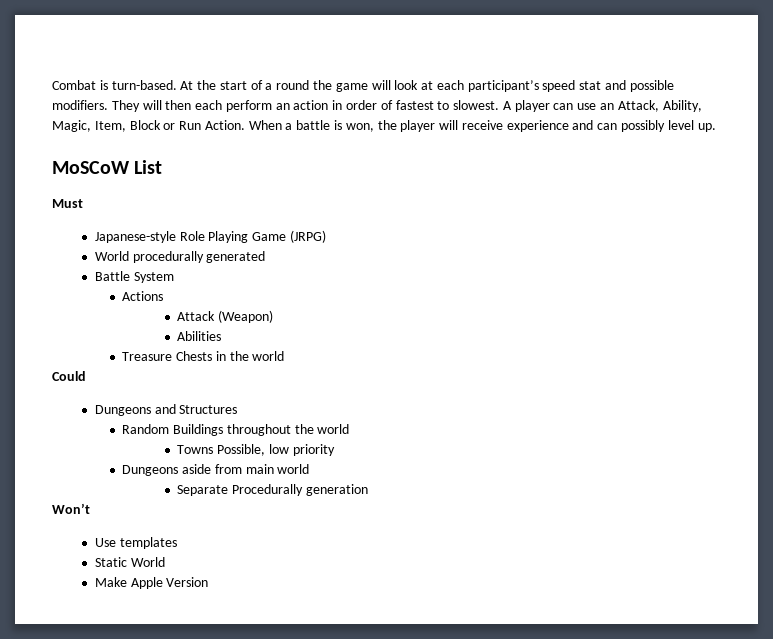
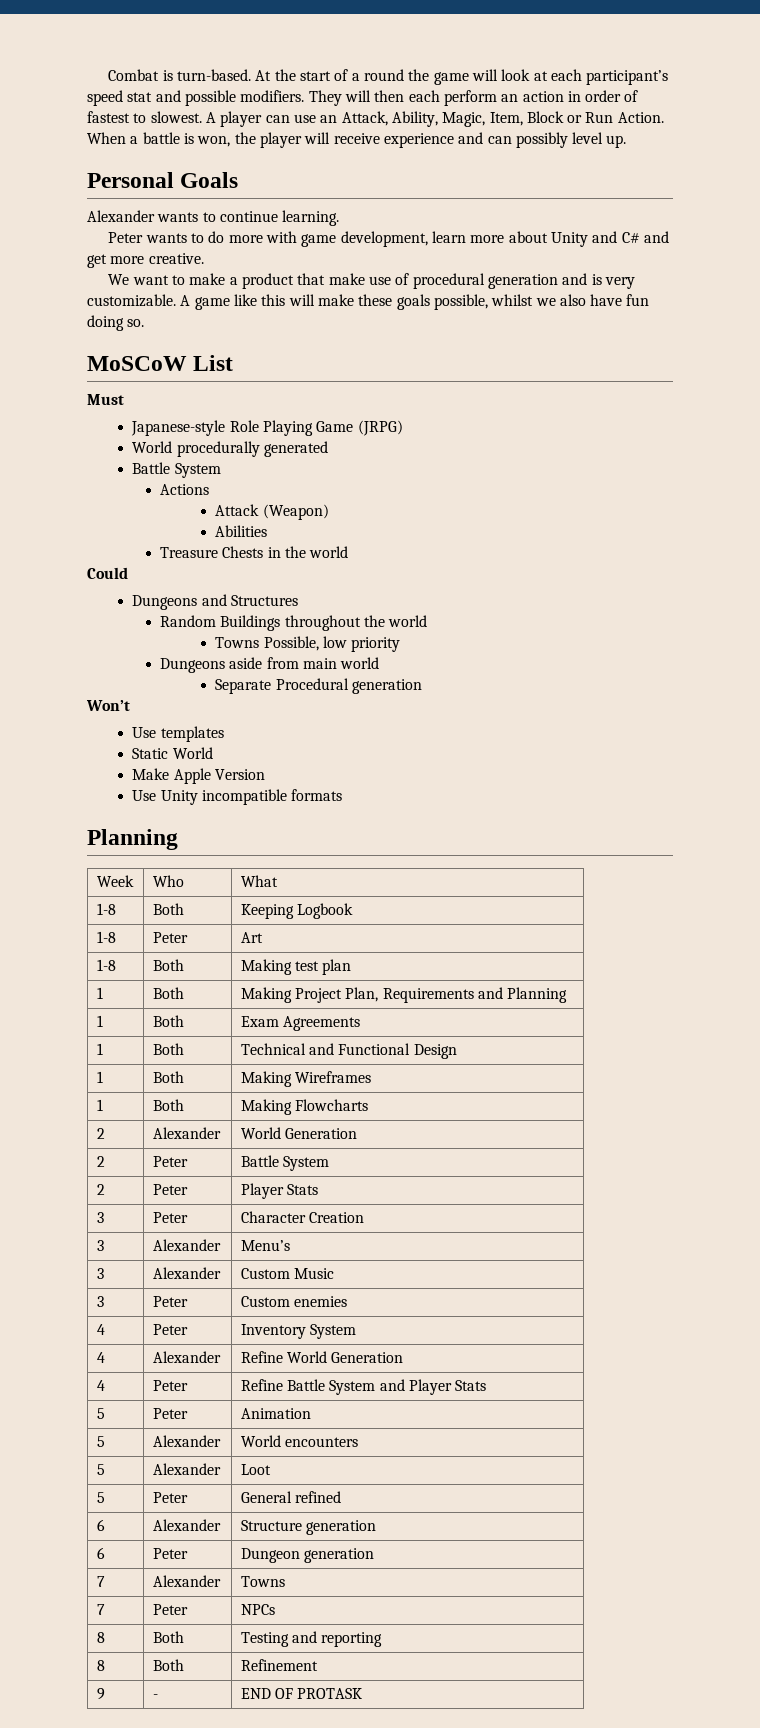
+ Personal Goals
+ Alexander wants to continue learning.
+ Peter wants to do more with game development, learn more about Unity and C# and get more creative.
+ We want to make a product that make use of procedural generation and is very customizable. A game like this will make these goals possible, whilst we also have fun doing so.
- Separate Procedurally generation
+ Separate Procedural generation
+ Use Unity incompatible formats
+ Planning
+ Week | Who | What
+ 1-8 | Both | Keeping Logbook
+ 1-8 | Peter | Art
+ 1-8 | Both | Making test plan
+ 1 | Both | Making Project Plan, Requirements and Planning
+ 1 | Both | Exam Agreements
+ 1 | Both | Technical and Functional Design
+ 1 | Both | Making Wireframes
+ 1 | Both | Making Flowcharts
+ 2 | Alexander | World Generation
+ 2 | Peter | Battle System
+ 2 | Peter | Player Stats
+ 3 | Peter | Character Creation
+ 3 | Alexander | Menu’s
+ 3 | Alexander | Custom Music
+ 3 | Peter | Custom enemies
+ 4 | Peter | Inventory System
+ 4 | Alexander | Refine World Generation
+ 4 | Peter | Refine Battle System and Player Stats
+ 5 | Peter | Animation
+ 5 | Alexander | World encounters
+ 5 | Alexander | Loot
+ 5 | Peter | General refined
+ 6 | Alexander | Structure generation
+ 6 | Peter | Dungeon generation
+ 7 | Alexander | Towns
+ 7 | Peter | NPCs
+ 8 | Both | Testing and reporting
+ 8 | Both | Refinement
+ 9 | - | END OF PROTASK

